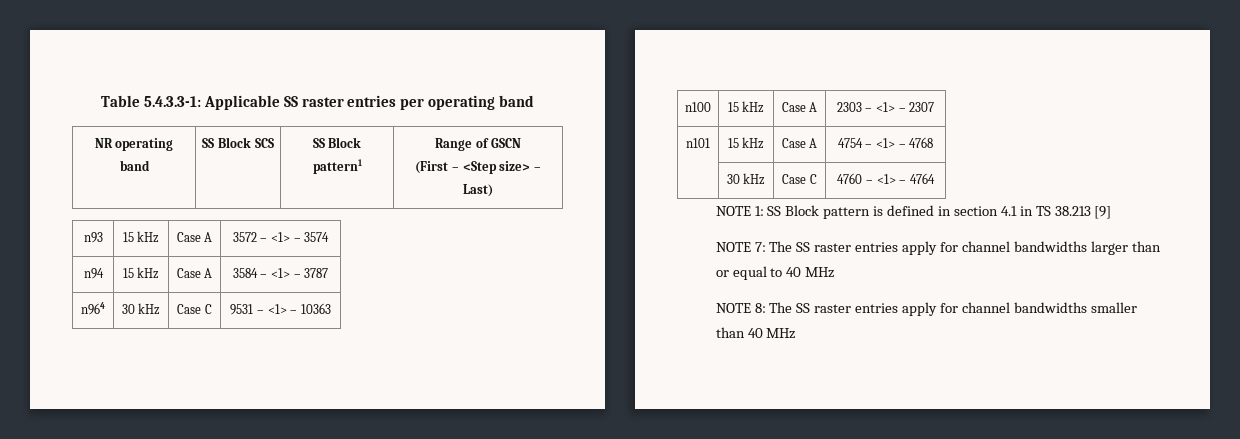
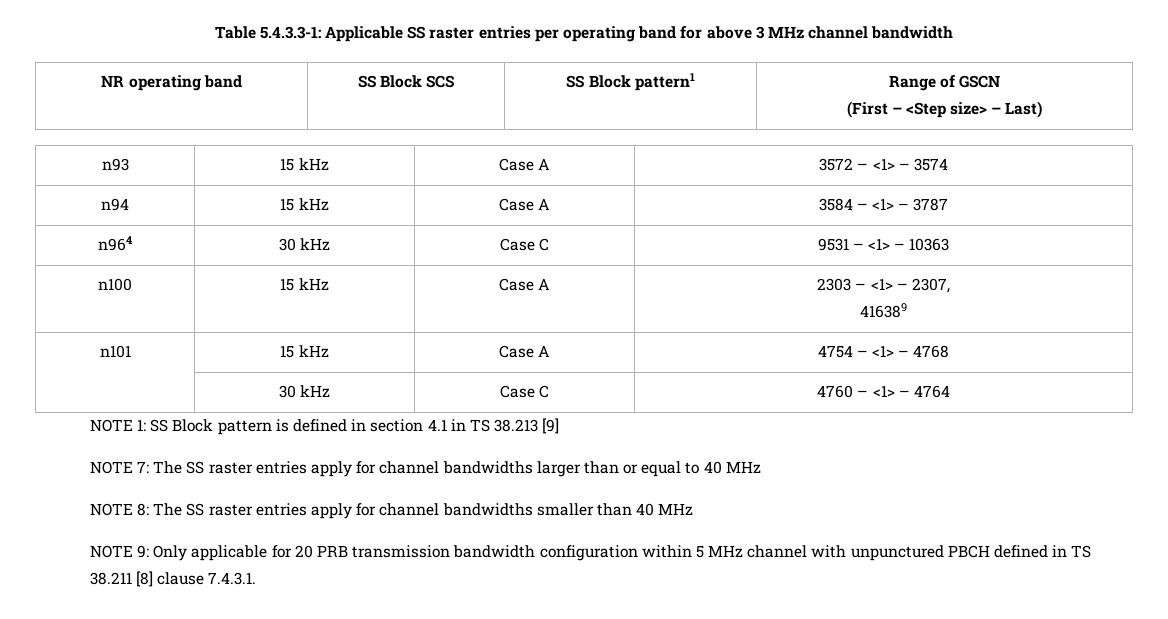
- Table 5.4.3.3-1: Applicable SS raster entries per operating band
+ Table 5.4.3.3-1: Applicable SS raster entries per operating band for above 3 MHz channel bandwidth
- n100 | 15 kHz | Case A | 2303 – <1> – 2307
+ n100 | 15 kHz | Case A | 2303 – <1> – 2307,
+ 416389
+ NOTE 9: Only applicable for 20 PRB transmission bandwidth configuration within 5 MHz channel with unpunctured PBCH defined in TS 38.211 [8] clause 7.4.3.1.

